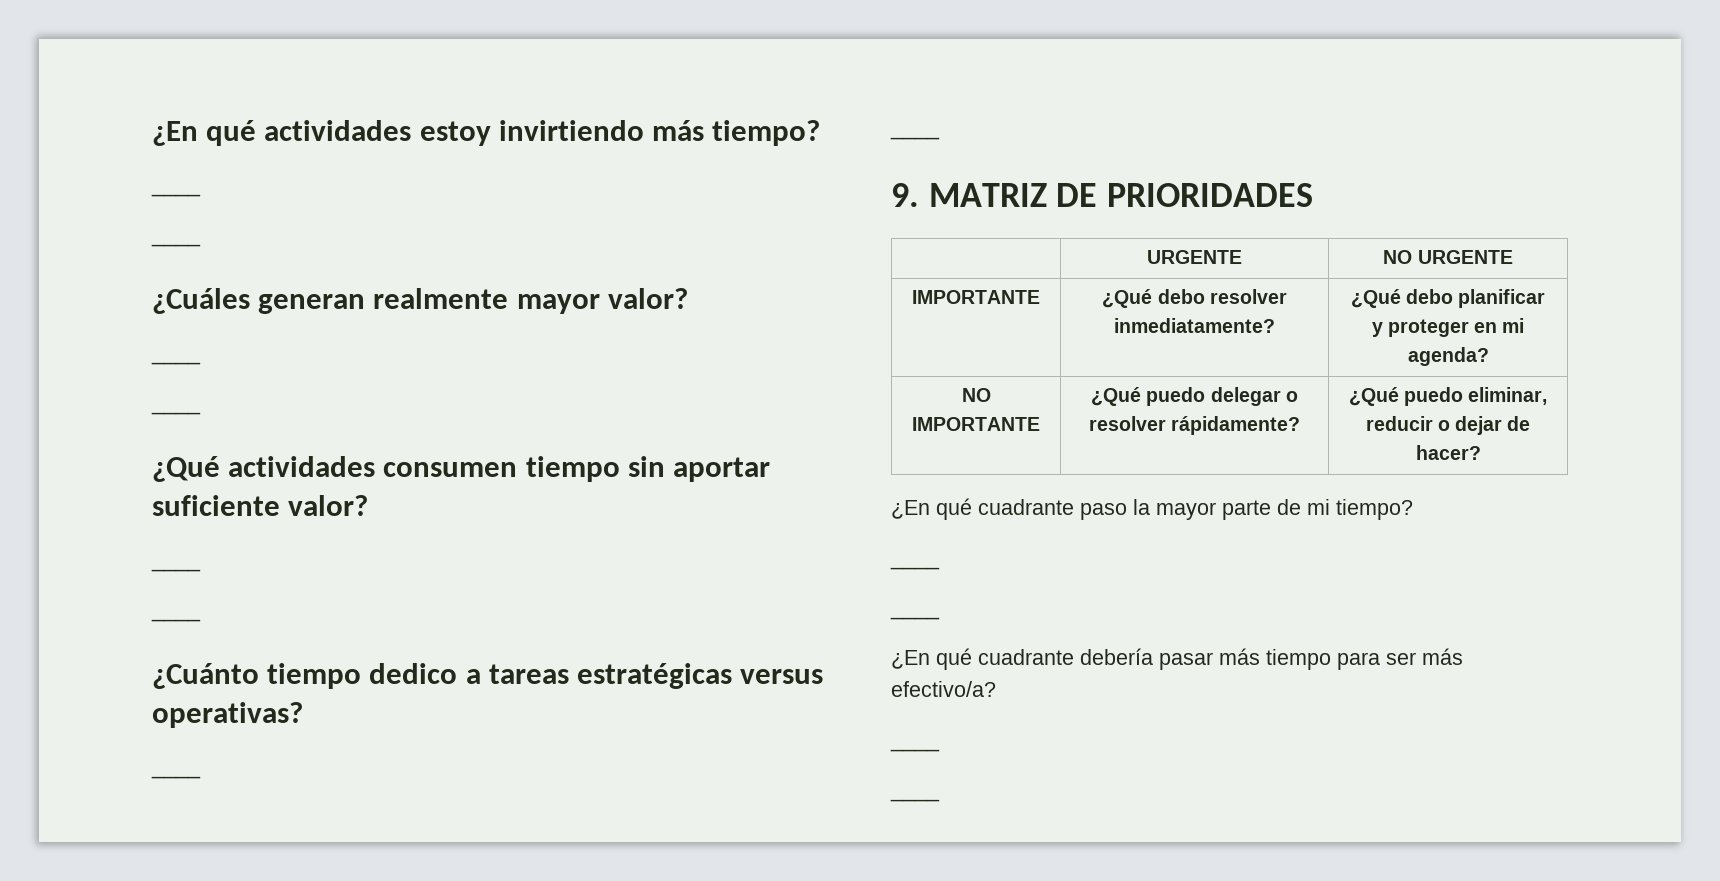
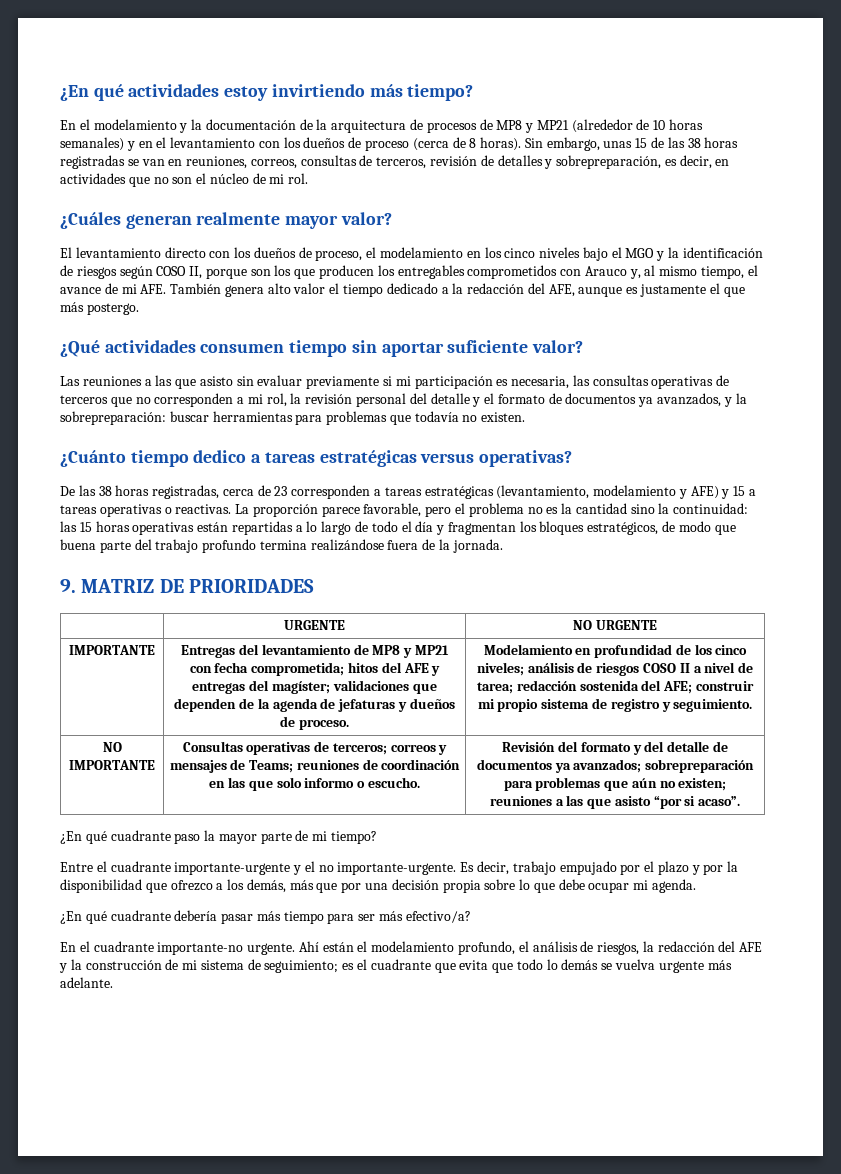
  ¿En qué actividades estoy invirtiendo más tiempo?
- ____
- ____
+ En el modelamiento y la documentación de la arquitectura de procesos de MP8 y MP21 (alrededor de 10 horas semanales) y en el levantamiento con los dueños de proceso (cerca de 8 horas). Sin embargo, unas 15 de las 38 horas registradas se van en reuniones, correos, consultas de terceros, revisión de detalles y sobrepreparación, es decir, en actividades que no son el núcleo de mi rol.
  ¿Cuáles generan realmente mayor valor?
- ____
- ____
+ El levantamiento directo con los dueños de proceso, el modelamiento en los cinco niveles bajo el MGO y la identificación de riesgos según COSO II, porque son los que producen los entregables comprometidos con Arauco y, al mismo tiempo, el avance de mi AFE. También genera alto valor el tiempo dedicado a la redacción del AFE, aunque es justamente el que más postergo.
  ¿Qué actividades consumen tiempo sin aportar suficiente valor?
- ____
- ____
+ Las reuniones a las que asisto sin evaluar previamente si mi participación es necesaria, las consultas operativas de terceros que no corresponden a mi rol, la revisión personal del detalle y el formato de documentos ya avanzados, y la sobrepreparación: buscar herramientas para problemas que todavía no existen.
  ¿Cuánto tiempo dedico a tareas estratégicas versus operativas?
- ____
- ____
+ De las 38 horas registradas, cerca de 23 corresponden a tareas estratégicas (levantamiento, modelamiento y AFE) y 15 a tareas operativas o reactivas. La proporción parece favorable, pero el problema no es la cantidad sino la continuidad: las 15 horas operativas están repartidas a lo largo de todo el día y fragmentan los bloques estratégicos, de modo que buena parte del trabajo profundo termina realizándose fuera de la jornada.
- ¿Qué debo resolver inmediatamente? | ¿Qué debo planificar y proteger en mi agenda?
- NO IMPORTANTE | ¿Qué puedo delegar o resolver rápidamente? | ¿Qué puedo eliminar, reducir o dejar de hacer?
+ Entregas del levantamiento de MP8 y MP21 con fecha comprometida; hitos del AFE y entregas del magíster; validaciones que dependen de la agenda de jefaturas y dueños de proceso. | Modelamiento en profundidad de los cinco niveles; análisis de riesgos COSO II a nivel de tarea; redacción sostenida del AFE; construir mi propio sistema de registro y seguimiento.
+ NO IMPORTANTE | Consultas operativas de terceros; correos y mensajes de Teams; reuniones de coordinación en las que solo informo o escucho. | Revisión del formato y del detalle de documentos ya avanzados; sobrepreparación para problemas que aún no existen; reuniones a las que asisto “por si acaso”.
  ¿En qué cuadrante paso la mayor parte de mi tiempo?
- ____
- ____
+ Entre el cuadrante importante-urgente y el no importante-urgente. Es decir, trabajo empujado por el plazo y por la disponibilidad que ofrezco a los demás, más que por una decisión propia sobre lo que debe ocupar mi agenda.
  ¿En qué cuadrante debería pasar más tiempo para ser más efectivo/a?
- ____
- ____
+ En el cuadrante importante-no urgente. Ahí están el modelamiento profundo, el análisis de riesgos, la redacción del AFE y la construcción de mi sistema de seguimiento; es el cuadrante que evita que todo lo demás se vuelva urgente más adelante.

